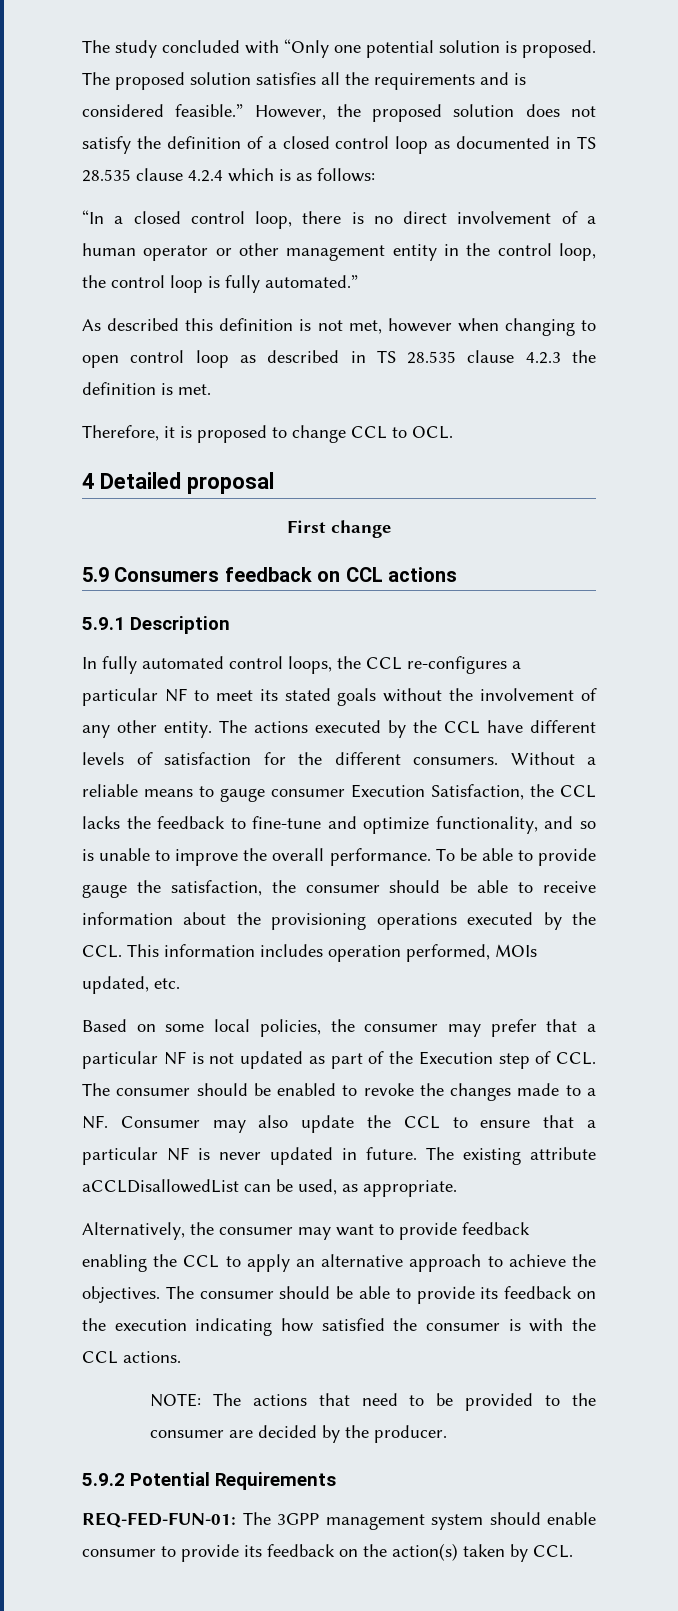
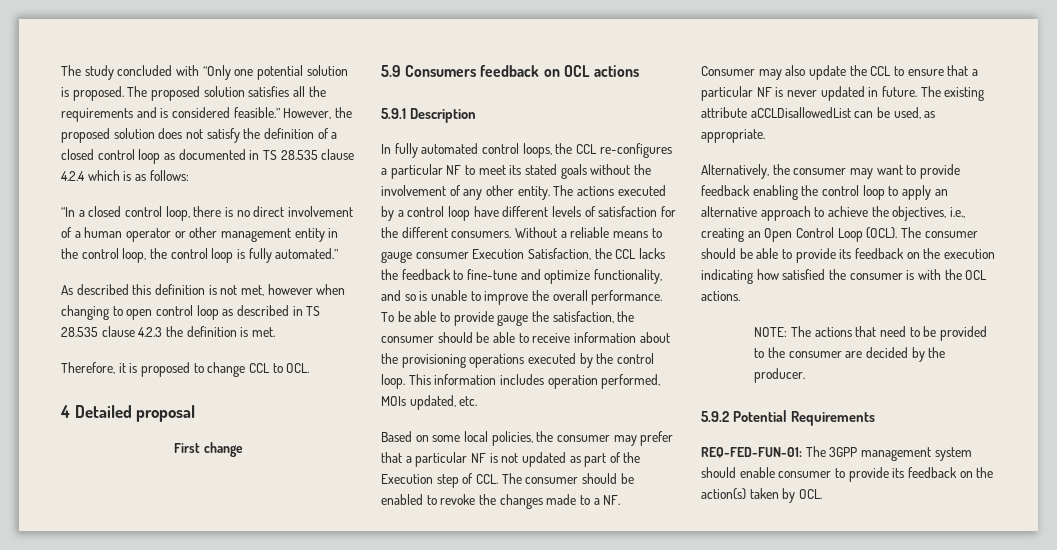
- 5.9 Consumers feedback on CCL actions
+ 5.9 Consumers feedback on OCL actions
- The actions executed by the CCL have different levels of satisfaction for the different consumers.
+ The actions executed by a control loop have different levels of satisfaction for the different consumers.
- To be able to provide gauge the satisfaction, the consumer should be able to receive information about the provisioning operations executed by the CCL. This information includes operation performed, MOIs updated, etc.
+ To be able to provide gauge the satisfaction, the consumer should be able to receive information about the provisioning operations executed by the control loop. This information includes operation performed, MOIs updated, etc.
- Alternatively, the consumer may want to provide feedback enabling the CCL to apply an alternative approach to achieve the objectives.
+ Alternatively, the consumer may want to provide feedback enabling the control loop to apply an alternative approach to achieve the objectives, i.e., creating an Open Control Loop (OCL).
- The consumer should be able to provide its feedback on the execution indicating how satisfied the consumer is with the CCL actions.
+ The consumer should be able to provide its feedback on the execution indicating how satisfied the consumer is with the OCL actions.
- REQ-FED-FUN-01: The 3GPP management system should enable consumer to provide its feedback on the action(s) taken by CCL.
+ REQ-FED-FUN-01: The 3GPP management system should enable consumer to provide its feedback on the action(s) taken by OCL.

